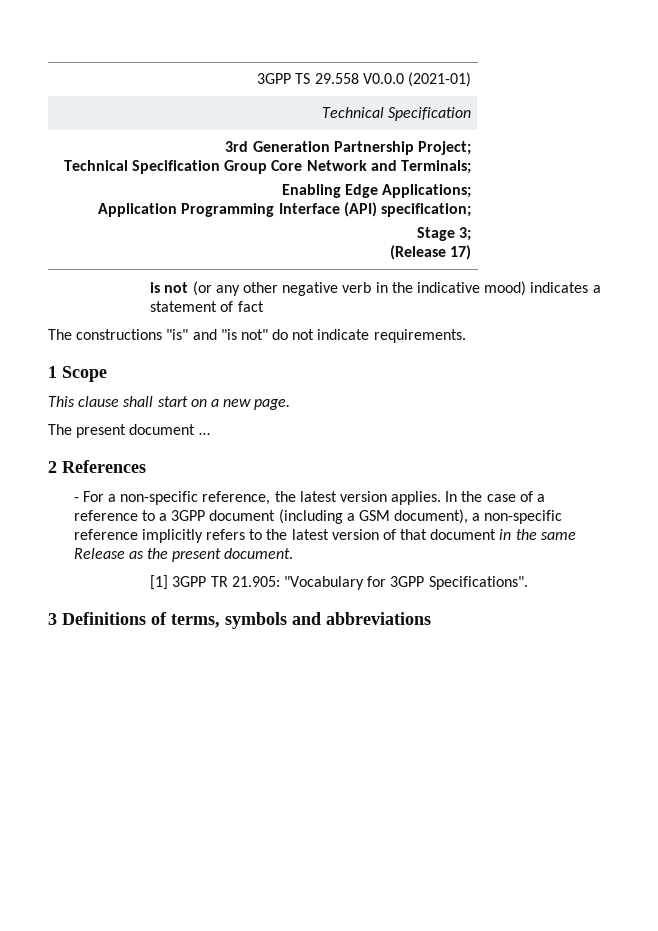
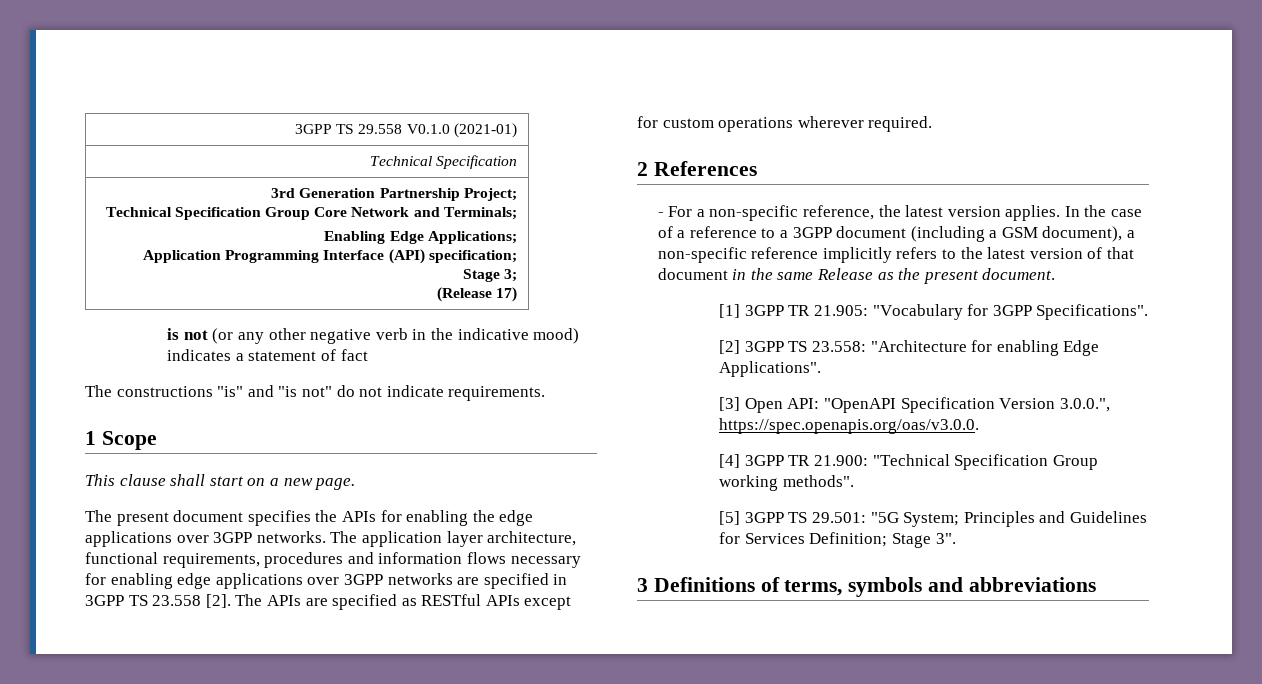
- 3GPP TS 29.558 V0.0.0 (2021-01)
+ 3GPP TS 29.558 V0.1.0 (2021-01)
- The present document …
+ The present document specifies the APIs for enabling the edge applications over 3GPP networks. The application layer architecture, functional requirements, procedures and information flows necessary for enabling edge applications over 3GPP networks are specified in 3GPP TS 23.558 [2]. The APIs are specified as RESTful APIs except for custom operations wherever required.
+ [2] 3GPP TS 23.558: "Architecture for enabling Edge Applications".
+ [3] Open API: "OpenAPI Specification Version 3.0.0.", https://spec.openapis.org/oas/v3.0.0.
+ [4] 3GPP TR 21.900: "Technical Specification Group working methods".
+ [5] 3GPP TS 29.501: "5G System; Principles and Guidelines for Services Definition; Stage 3".

